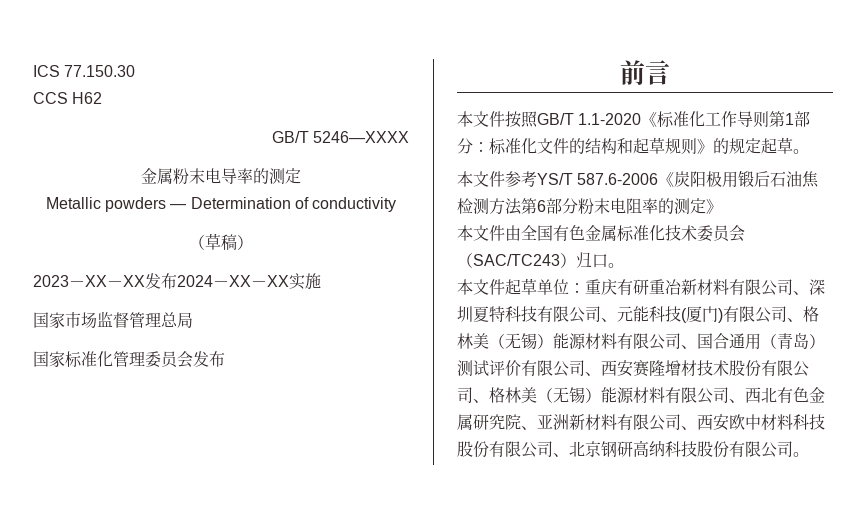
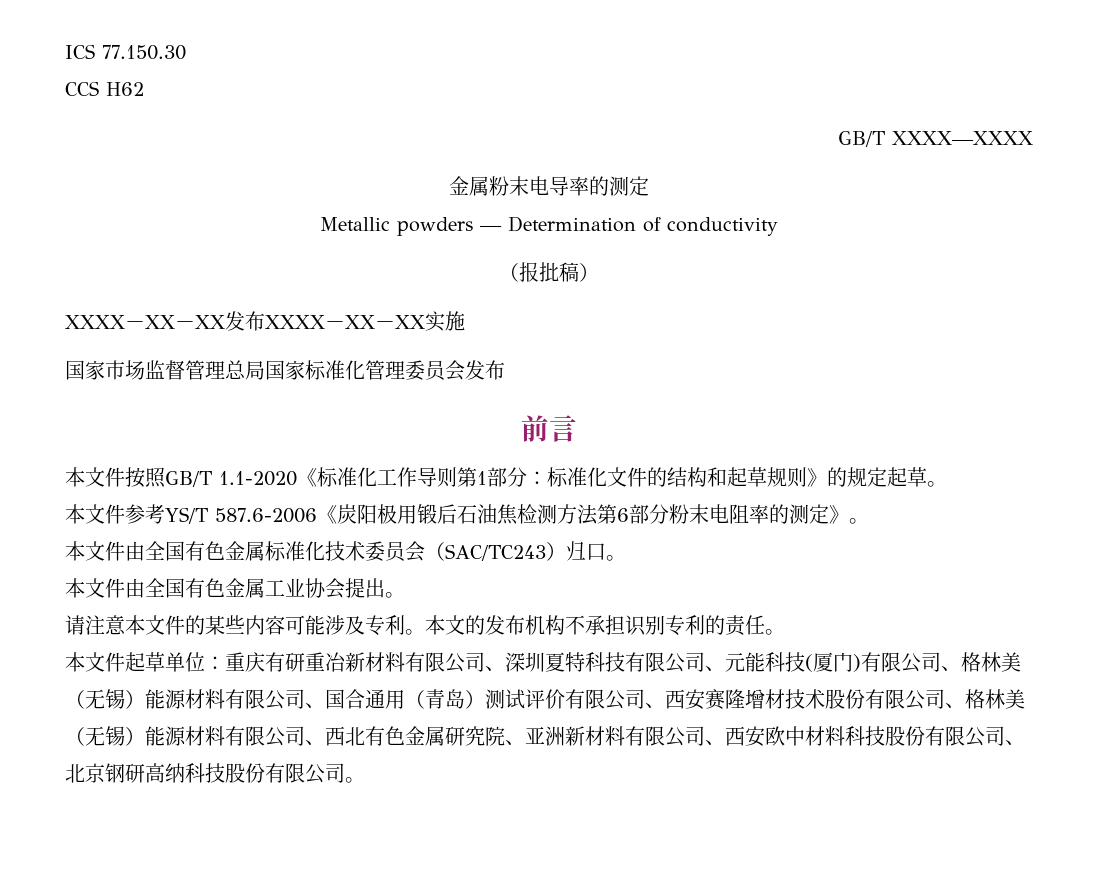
- GB/T 5246—XXXX
+ GB/T XXXX—XXXX
- （草稿）
+ （报批稿）
- 2023－XX－XX发布2024－XX－XX实施
+ XXXX－XX－XX发布XXXX－XX－XX实施
- 国家市场监督管理总局
- 国家标准化管理委员会发布
+ 国家市场监督管理总局国家标准化管理委员会发布
- 本文件参考YS/T 587.6-2006《炭阳极用锻后石油焦检测方法第6部分粉末电阻率的测定》
+ 本文件参考YS/T 587.6-2006《炭阳极用锻后石油焦检测方法第6部分粉末电阻率的测定》。
+ 本文件由全国有色金属工业协会提出。
+ 请注意本文件的某些内容可能涉及专利。本文的发布机构不承担识别专利的责任。

